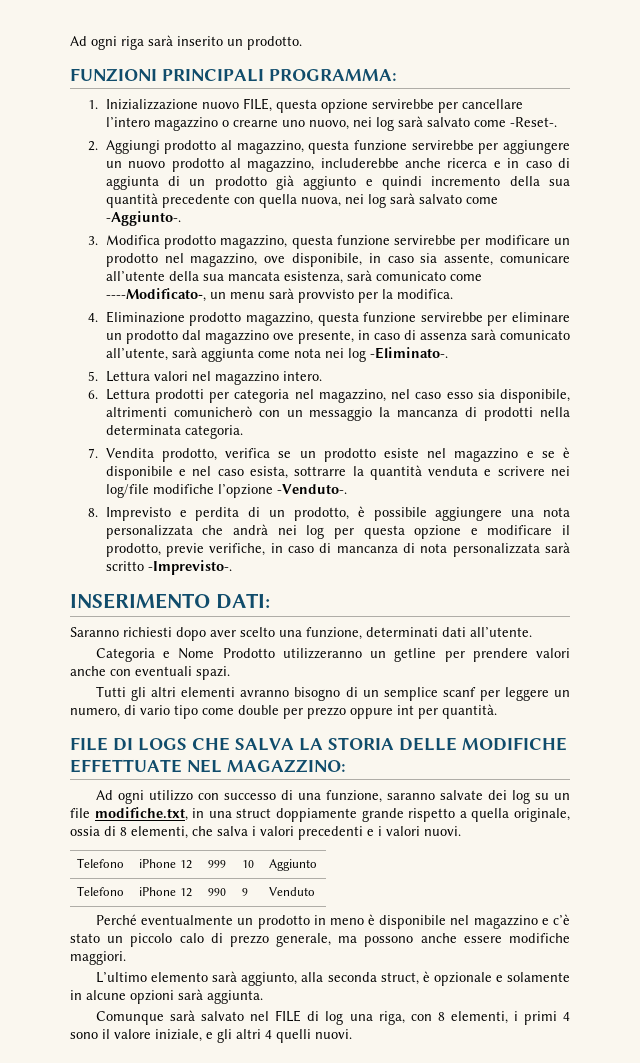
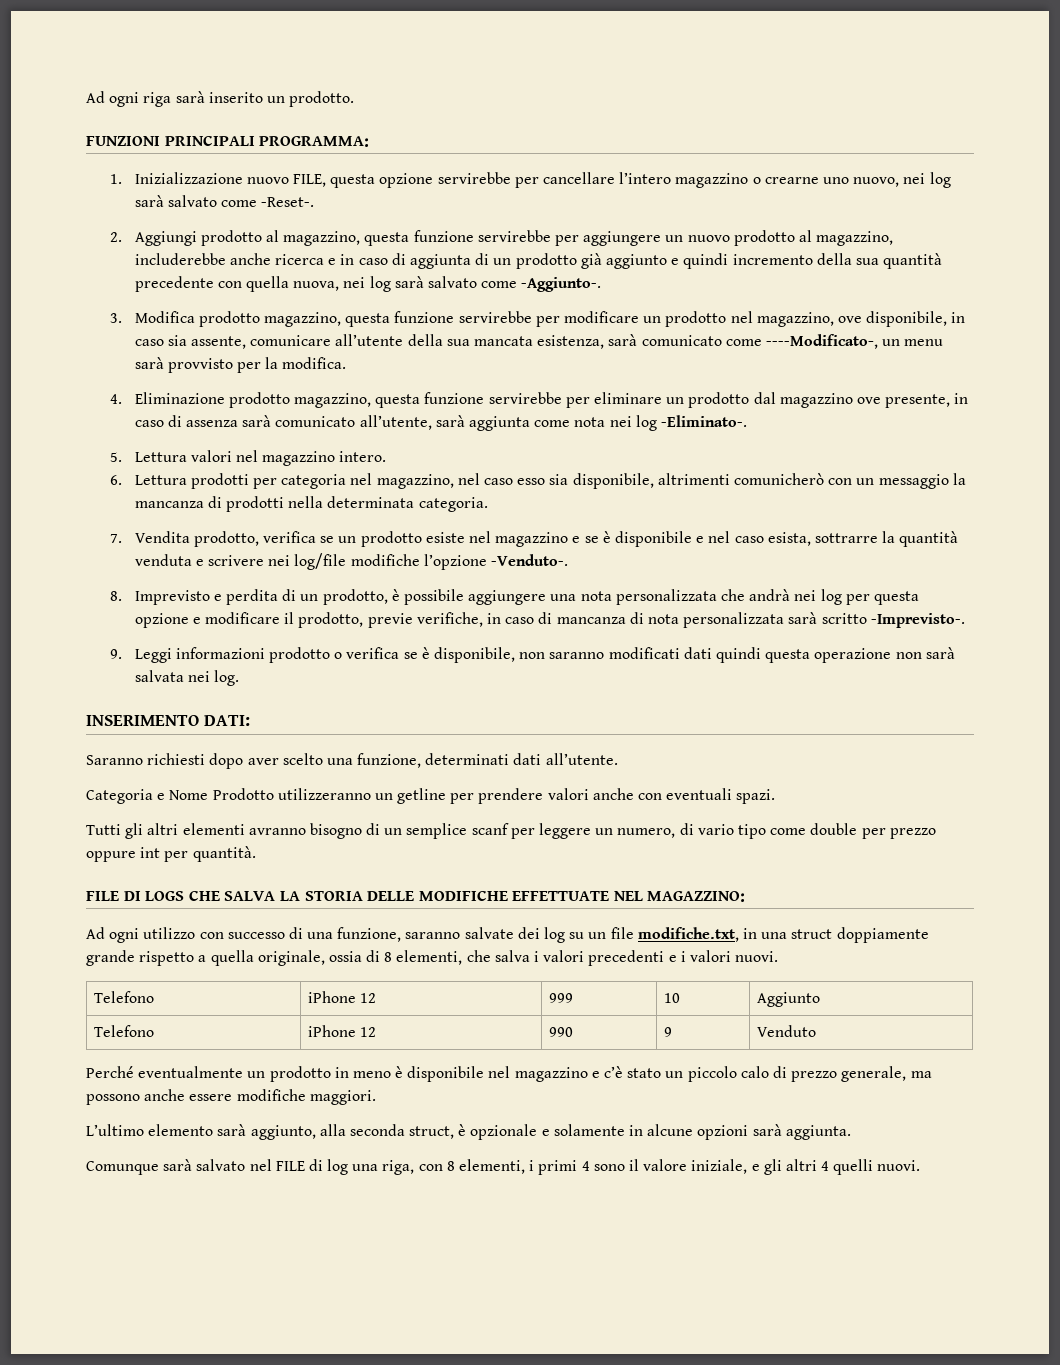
+ 9. Leggi informazioni prodotto o verifica se è disponibile, non saranno modificati dati quindi questa operazione non sarà salvata nei log.

